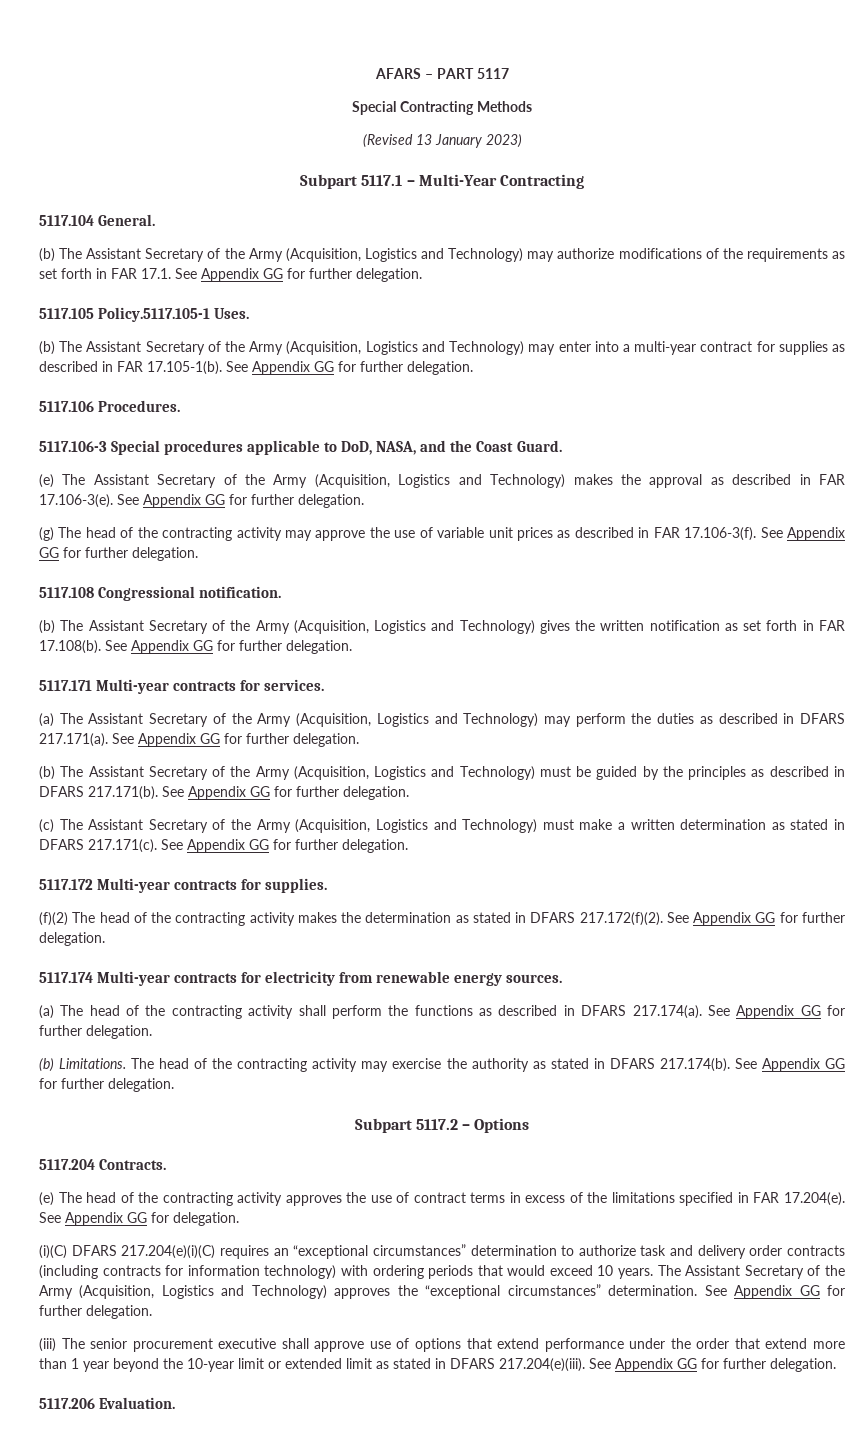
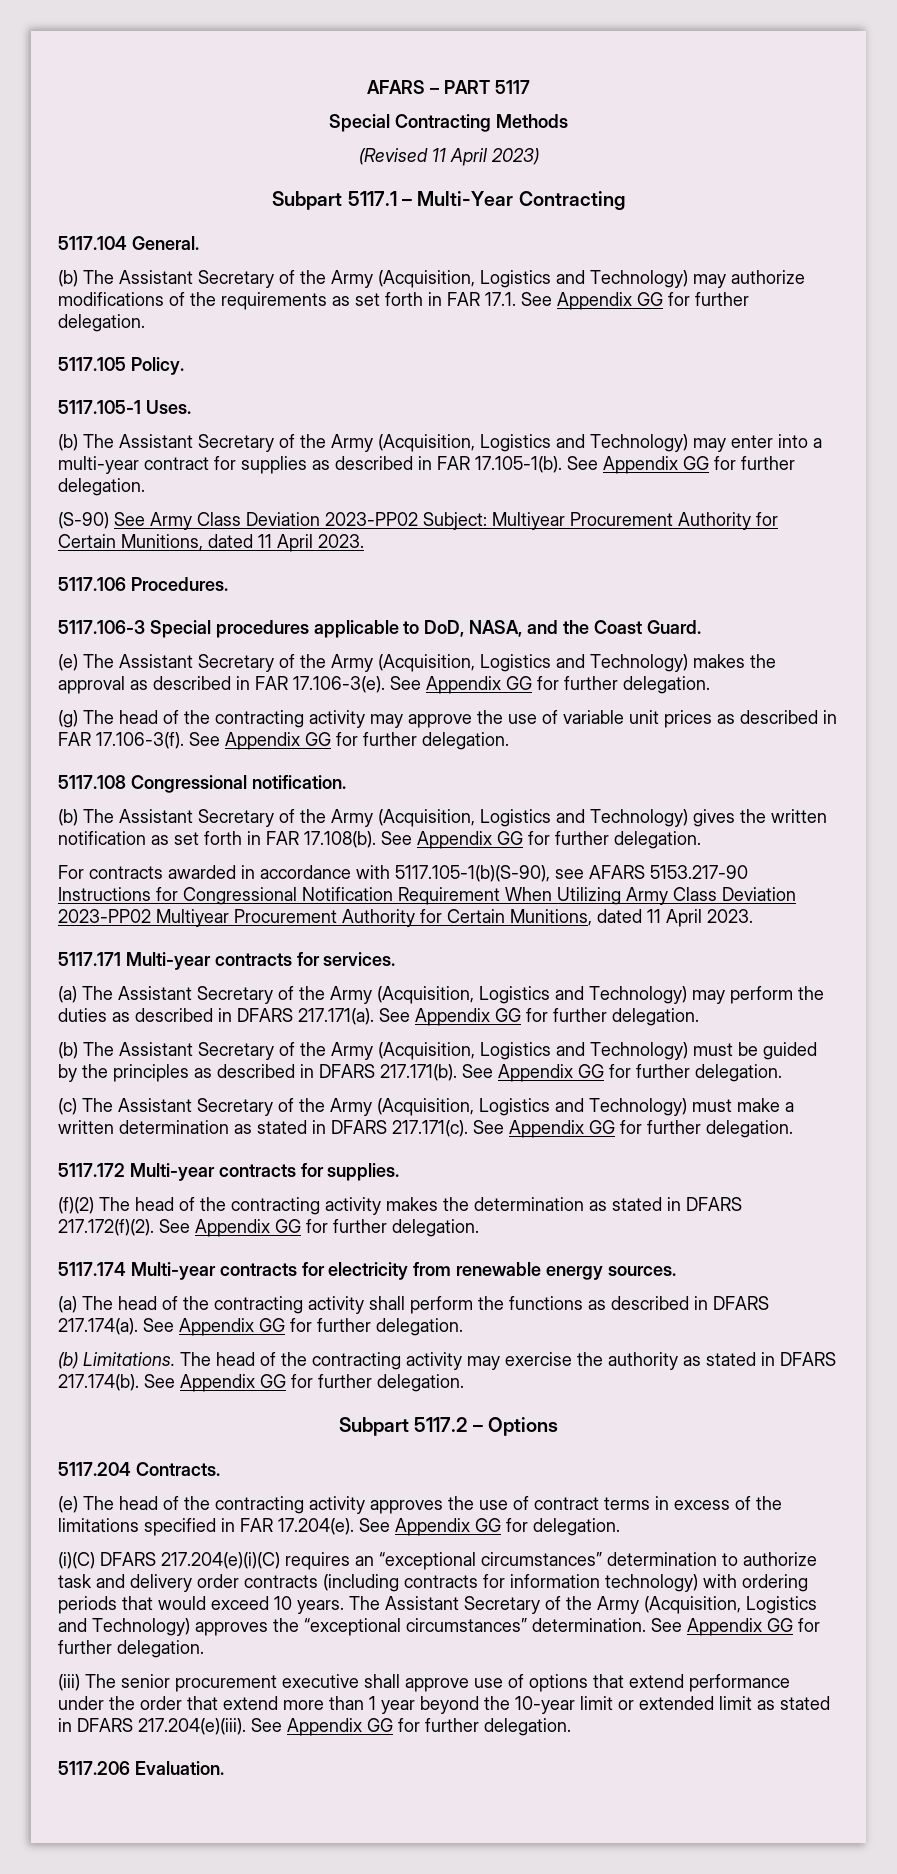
- (Revised 13 January 2023)
+ (Revised 11 April 2023)
- 5117.105 Policy.5117.105-1 Uses.
+ 5117.105 Policy.
+ 5117.105-1 Uses.
+ (S-90) See Army Class Deviation 2023-PP02 Subject: Multiyear Procurement Authority for Certain Munitions, dated 11 April 2023.
+ For contracts awarded in accordance with 5117.105-1(b)(S-90), see AFARS 5153.217-90 Instructions for Congressional Notification Requirement When Utilizing Army Class Deviation 2023-PP02 Multiyear Procurement Authority for Certain Munitions, dated 11 April 2023.

